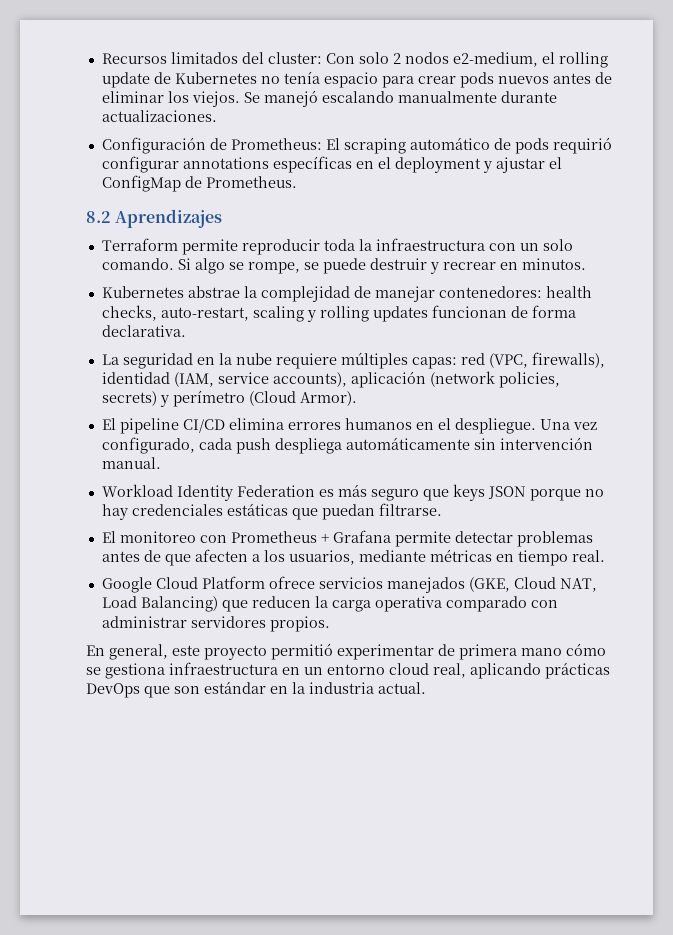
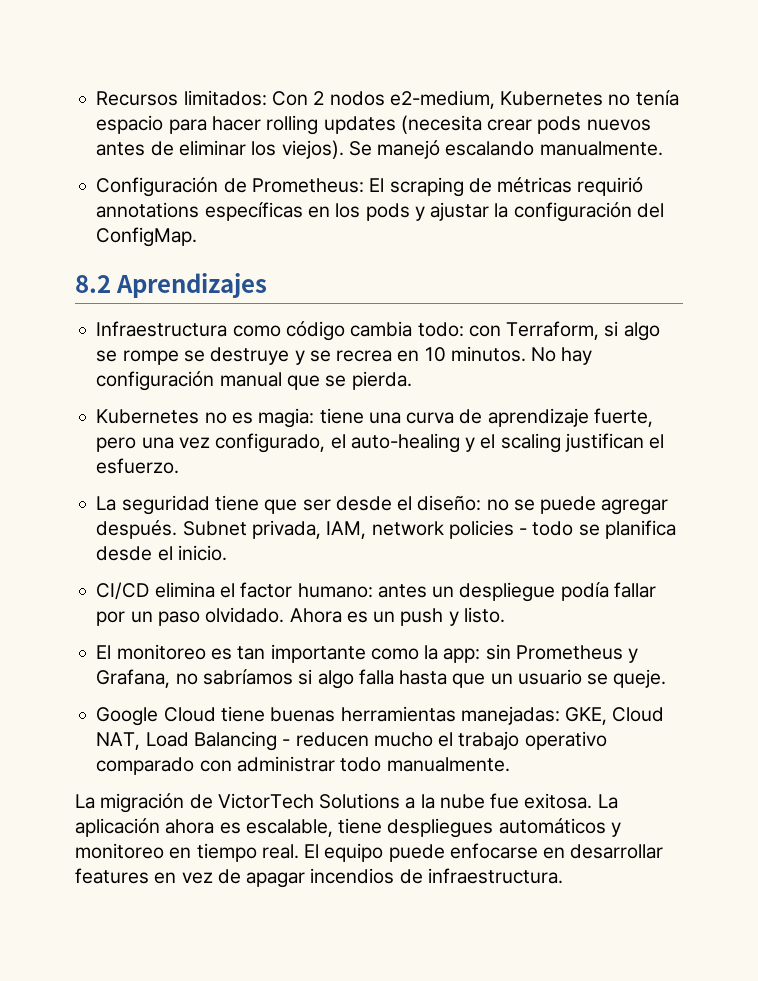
- Recursos limitados del cluster: Con solo 2 nodos e2-medium, el rolling update de Kubernetes no tenía espacio para crear pods nuevos antes de eliminar los viejos.
+ Recursos limitados: Con 2 nodos e2-medium, Kubernetes no tenía espacio para hacer rolling updates (necesita crear pods nuevos antes de eliminar los viejos).
- Se manejó escalando manualmente durante actualizaciones.
+ Se manejó escalando manualmente.
- Configuración de Prometheus: El scraping automático de pods requirió configurar annotations específicas en el deployment y ajustar el ConfigMap de Prometheus.
+ Configuración de Prometheus: El scraping de métricas requirió annotations específicas en los pods y ajustar la configuración del ConfigMap.
  8.2 Aprendizajes
- Terraform permite reproducir toda la infraestructura con un solo comando. Si algo se rompe, se puede destruir y recrear en minutos.
- Kubernetes abstrae la complejidad de manejar contenedores: health checks, auto-restart, scaling y rolling updates funcionan de forma declarativa.
- La seguridad en la nube requiere múltiples capas: red (VPC, firewalls), identidad (IAM, service accounts), aplicación (network policies, secrets) y perímetro (Cloud Armor).
- El pipeline CI/CD elimina errores humanos en el despliegue. Una vez configurado, cada push despliega automáticamente sin intervención manual.
- Workload Identity Federation es más seguro que keys JSON porque no hay credenciales estáticas que puedan filtrarse.
- El monitoreo con Prometheus + Grafana permite detectar problemas antes de que afecten a los usuarios, mediante métricas en tiempo real.
- Google Cloud Platform ofrece servicios manejados (GKE, Cloud NAT, Load Balancing) que reducen la carga operativa comparado con administrar servidores propios.
- En general, este proyecto permitió experimentar de primera mano cómo se gestiona infraestructura en un entorno cloud real, aplicando prácticas DevOps que son estándar en la industria actual.
+ Infraestructura como código cambia todo: con Terraform, si algo se rompe se destruye y se recrea en 10 minutos. No hay configuración manual que se pierda.
+ Kubernetes no es magia: tiene una curva de aprendizaje fuerte, pero una vez configurado, el auto-healing y el scaling justifican el esfuerzo.
+ La seguridad tiene que ser desde el diseño: no se puede agregar después. Subnet privada, IAM, network policies - todo se planifica desde el inicio.
+ CI/CD elimina el factor humano: antes un despliegue podía fallar por un paso olvidado. Ahora es un push y listo.
+ El monitoreo es tan importante como la app: sin Prometheus y Grafana, no sabríamos si algo falla hasta que un usuario se queje.
+ Google Cloud tiene buenas herramientas manejadas: GKE, Cloud NAT, Load Balancing - reducen mucho el trabajo operativo comparado con administrar todo manualmente.
+ La migración de VictorTech Solutions a la nube fue exitosa. La aplicación ahora es escalable, tiene despliegues automáticos y monitoreo en tiempo real. El equipo puede enfocarse en desarrollar features en vez de apagar incendios de infraestructura.

